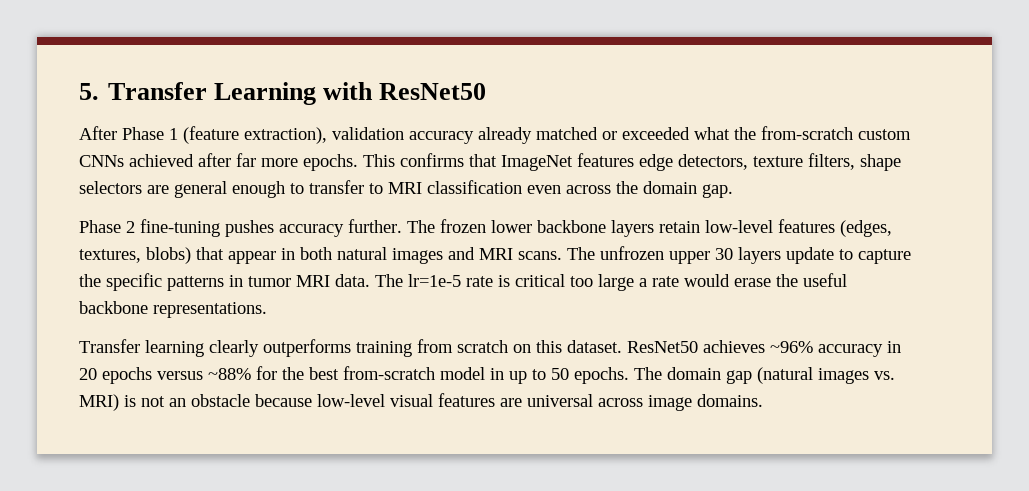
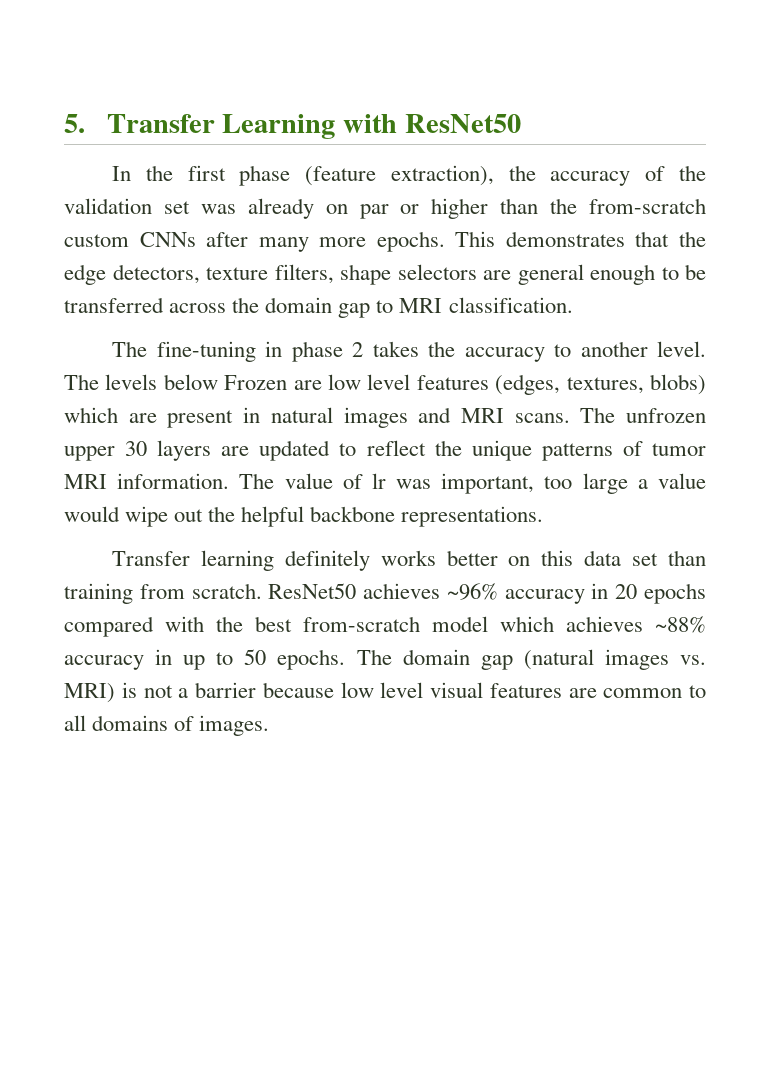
- After Phase 1 (feature extraction), validation accuracy already matched or exceeded what the from-scratch custom CNNs achieved after far more epochs. This confirms that ImageNet features edge detectors, texture filters, shape selectors are general enough to transfer to MRI classification even across the domain gap.
- Phase 2 fine-tuning pushes accuracy further. The frozen lower backbone layers retain low-level features (edges, textures, blobs) that appear in both natural images and MRI scans.
+ In the first phase (feature extraction), the accuracy of the validation set was already on par or higher than the from-scratch custom CNNs after many more epochs. This demonstrates that the edge detectors, texture filters, shape selectors are general enough to be transferred across the domain gap to MRI classification.
+ The fine-tuning in phase 2 takes the accuracy to another level. The levels below Frozen are low level features (edges, textures, blobs) which are present in natural images and MRI scans.
- The unfrozen upper 30 layers update to capture the specific patterns in tumor MRI data. The lr=1e-5 rate is critical too large a rate would erase the useful backbone representations.
- Transfer learning clearly outperforms training from scratch on this dataset.
+ The unfrozen upper 30 layers are updated to reflect the unique patterns of tumor MRI information. The value of lr was important, too large a value would wipe out the helpful backbone representations.
+ Transfer learning definitely works better on this data set than training from scratch.
- ResNet50 achieves ~96% accuracy in 20 epochs versus ~88% for the best from-scratch model in up to 50 epochs.
+ ResNet50 achieves ~96% accuracy in 20 epochs compared with the best from-scratch model which achieves ~88% accuracy in up to 50 epochs.
- The domain gap (natural images vs. MRI) is not an obstacle because low-level visual features are universal across image domains.
+ The domain gap (natural images vs. MRI) is not a barrier because low level visual features are common to all domains of images.

